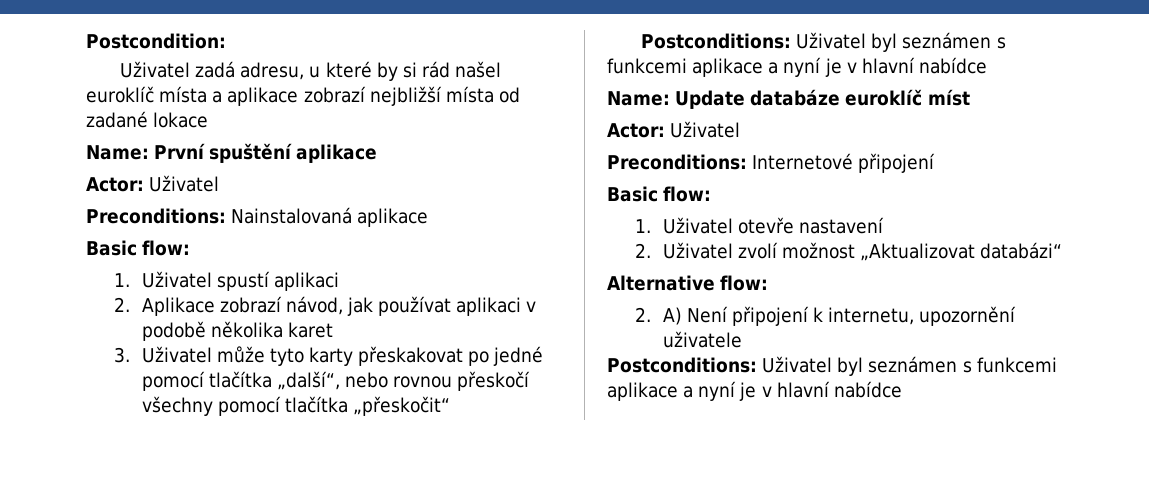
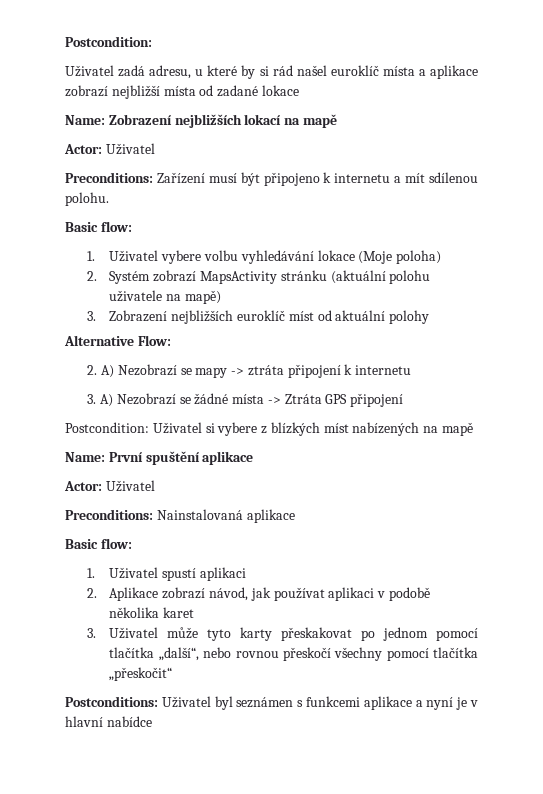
+ Name: Zobrazení nejbližších lokací na mapě
+ Actor: Uživatel
+ Preconditions: Zařízení musí být připojeno k internetu a mít sdílenou polohu.
+ Basic flow:
+ 1. Uživatel vybere volbu vyhledávání lokace (Moje poloha)
+ 2. Systém zobrazí MapsActivity stránku (aktuální polohu uživatele na mapě)
+ 3. Zobrazení nejbližších euroklíč míst od aktuální polohy
+ Alternative Flow:
+ 2. A) Nezobrazí se mapy -> ztráta připojení k internetu
+ 3. A) Nezobrazí se žádné místa -> Ztráta GPS připojení
+ Postcondition: Uživatel si vybere z blízkých míst nabízených na mapě
- 3. Uživatel může tyto karty přeskakovat po jedné pomocí tlačítka „další“, nebo rovnou přeskočí všechny pomocí tlačítka „přeskočit“
+ 3. Uživatel může tyto karty přeskakovat po jednom pomocí tlačítka „další“, nebo rovnou přeskočí všechny pomocí tlačítka „přeskočit“
- Name: Update databáze euroklíč míst
- Actor: Uživatel
- Preconditions: Internetové připojení
- Basic flow:
- 1. Uživatel otevře nastavení
- 2. Uživatel zvolí možnost „Aktualizovat databázi“
- Alternative flow:
- 2. A) Není připojení k internetu, upozornění uživatele
- Postconditions: Uživatel byl seznámen s funkcemi aplikace a nyní je v hlavní nabídce

